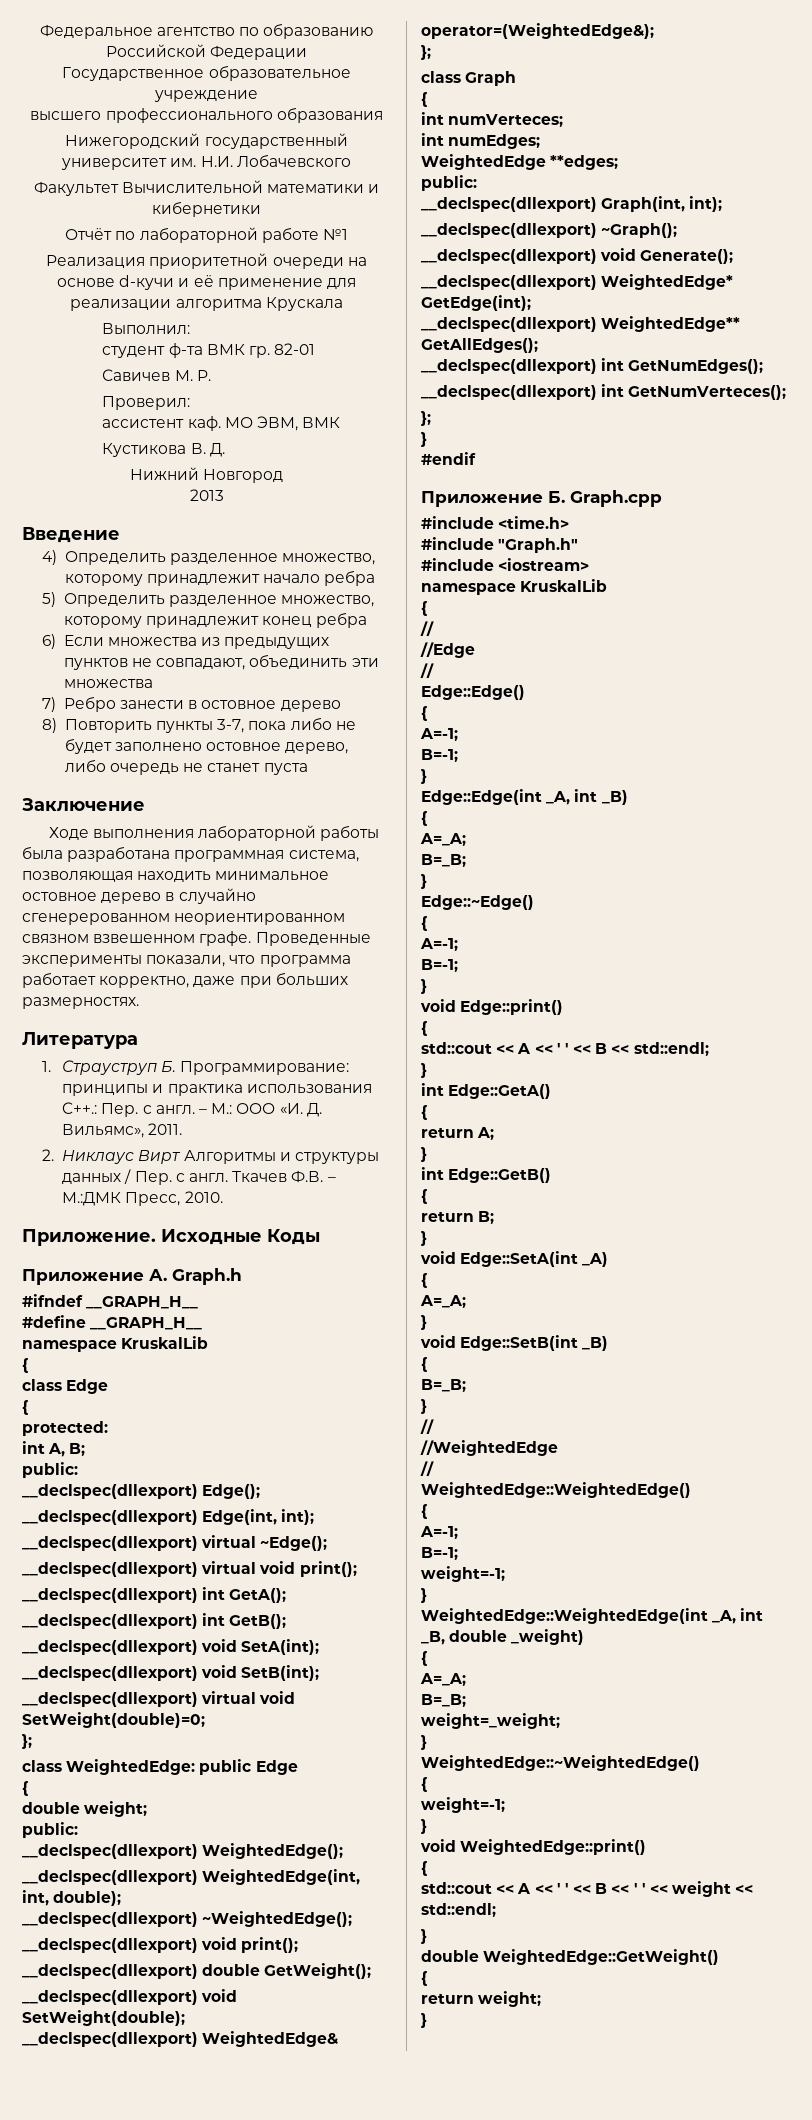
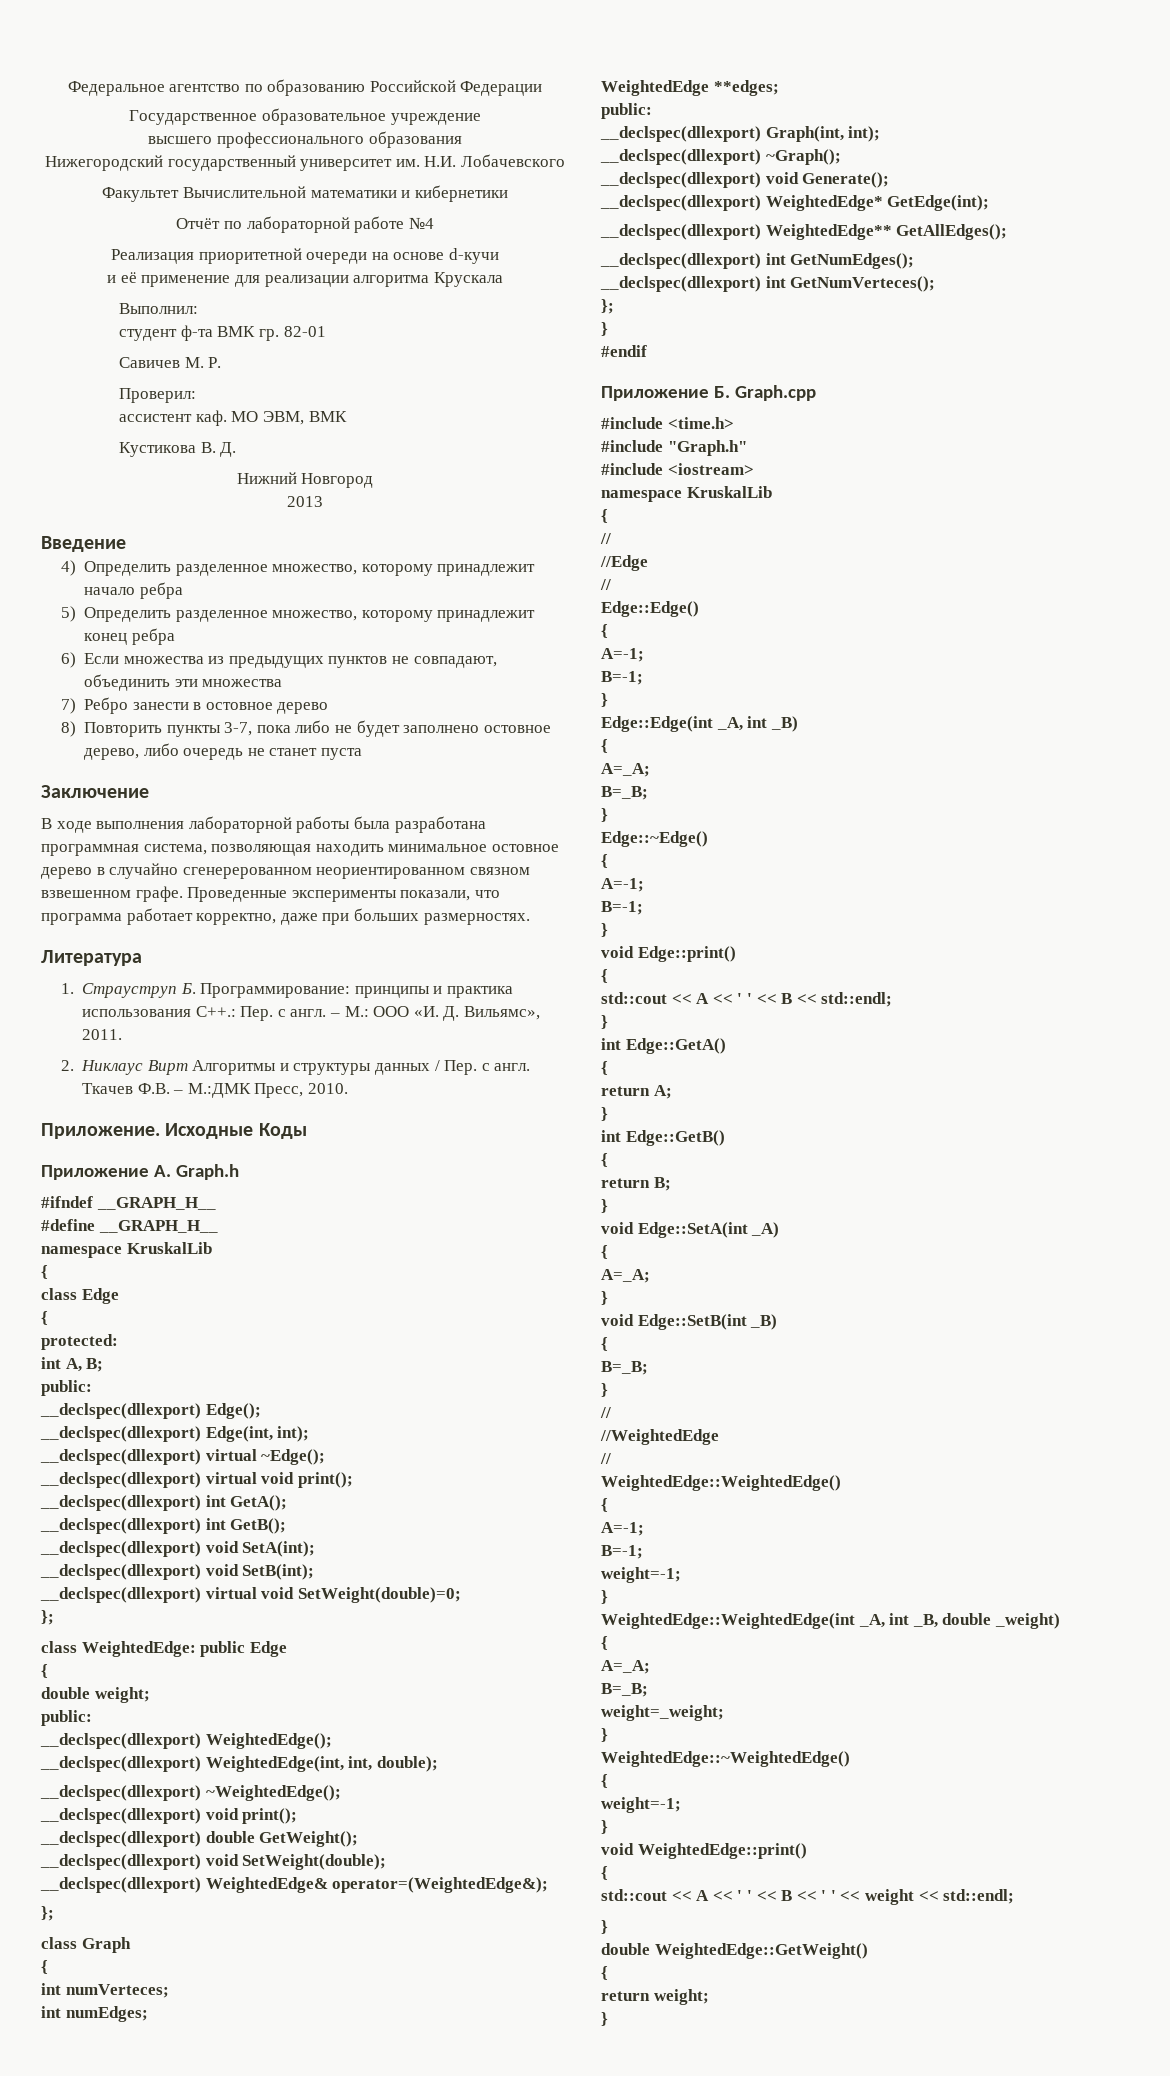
- Отчёт по лабораторной работе №1
+ Отчёт по лабораторной работе №4
- Реализация приоритетной очереди на основе d-кучи и её применение для реализации алгоритма Крускала
+ Реализация приоритетной очереди на основе d-кучи
+ и её применение для реализации алгоритма Крускала
- Ходе выполнения лабораторной работы была разработана программная система, позволяющая находить минимальное остовное дерево в случайно сгенерерованном неориентированном связном взвешенном графе.
+ В ходе выполнения лабораторной работы была разработана программная система, позволяющая находить минимальное остовное дерево в случайно сгенерерованном неориентированном связном взвешенном графе.

